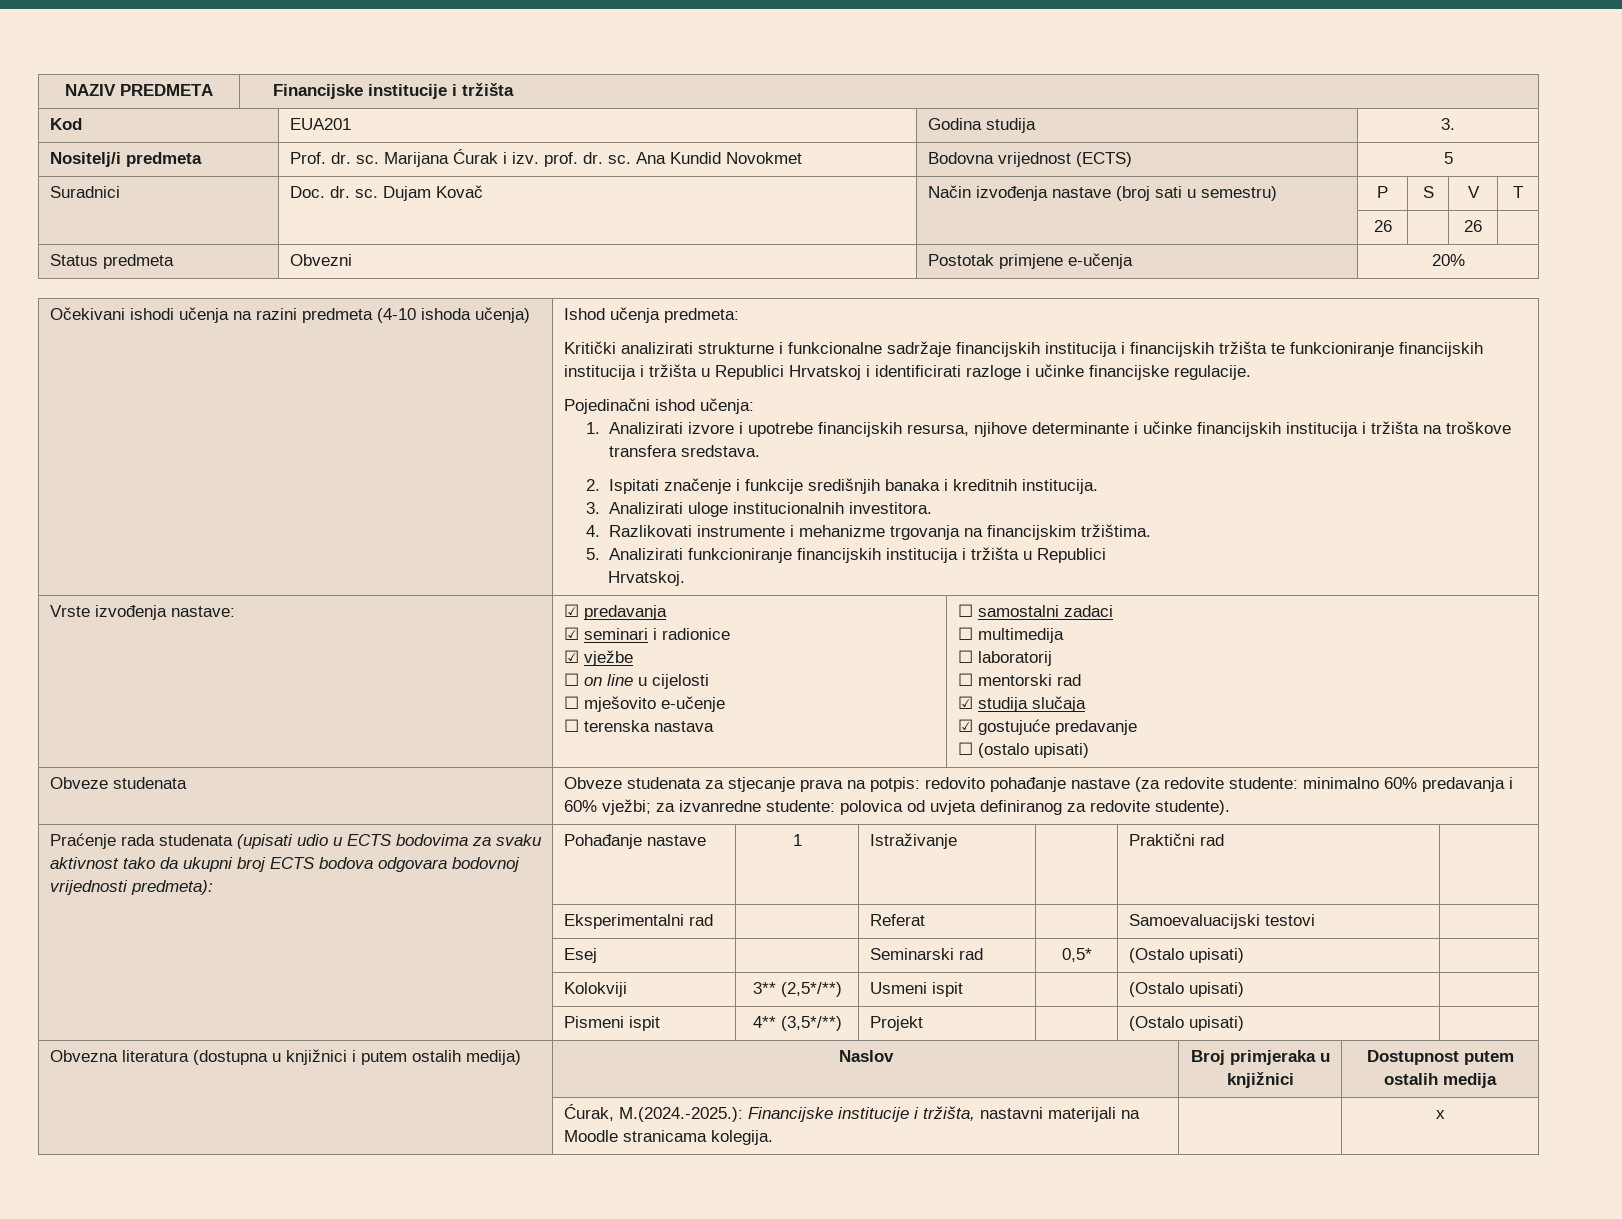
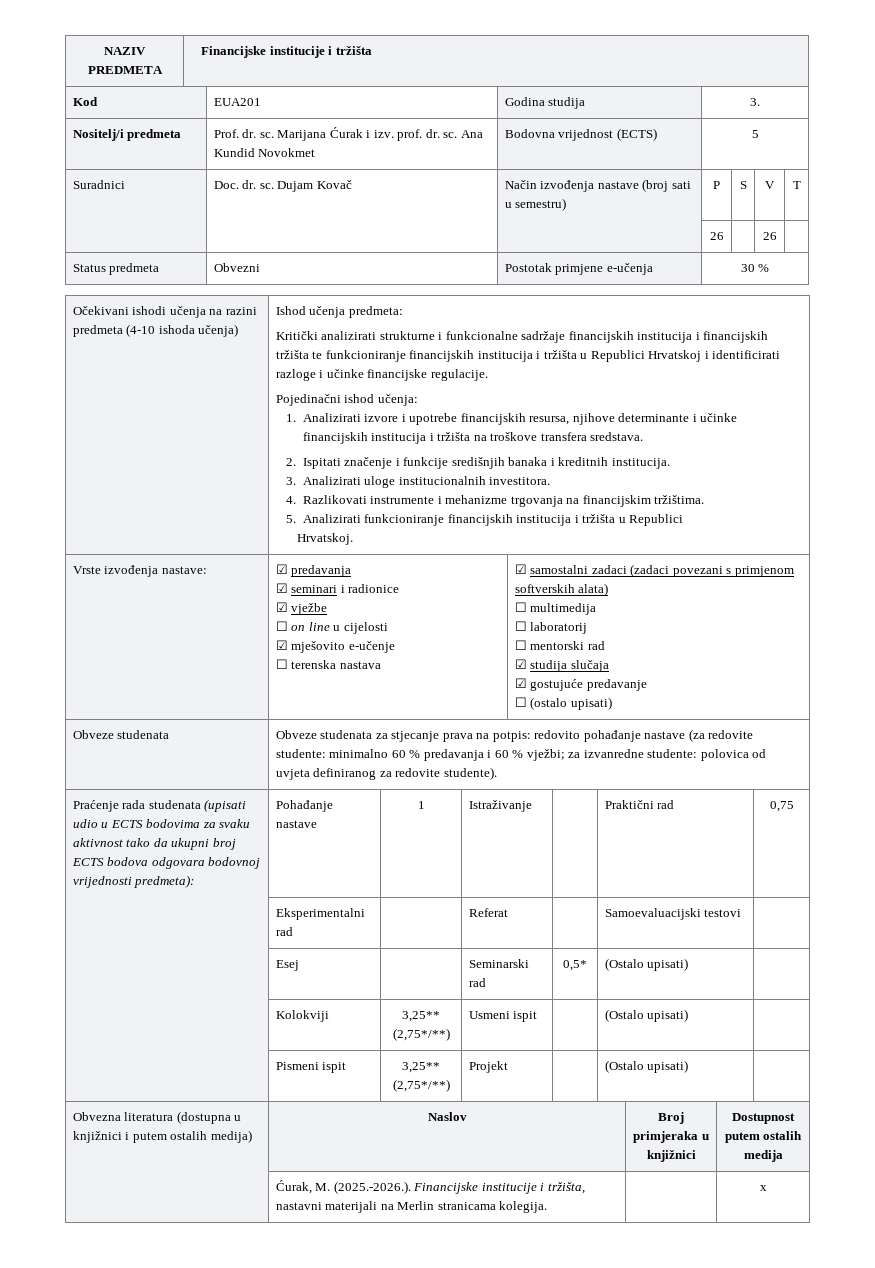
- Status predmeta | Obvezni | Postotak primjene e-učenja | 20%
+ Status predmeta | Obvezni | Postotak primjene e-učenja | 30 %
- ☐ mješovito e-učenje
+ ☑ mješovito e-učenje
- ☐ samostalni zadaci
+ ☑ samostalni zadaci (zadaci povezani s primjenom softverskih alata)
- Obveze studenata | Obveze studenata za stjecanje prava na potpis: redovito pohađanje nastave (za redovite studente: minimalno 60% predavanja i 60% vježbi; za izvanredne studente: polovica od uvjeta definiranog za redovite studente).
+ Obveze studenata | Obveze studenata za stjecanje prava na potpis: redovito pohađanje nastave (za redovite studente: minimalno 60 % predavanja i 60 % vježbi; za izvanredne studente: polovica od uvjeta definiranog za redovite studente).
- Praćenje rada studenata (upisati udio u ECTS bodovima za svaku aktivnost tako da ukupni broj ECTS bodova odgovara bodovnoj vrijednosti predmeta): | Pohađanje nastave | 1 | Istraživanje | | Praktični rad |
+ Praćenje rada studenata (upisati udio u ECTS bodovima za svaku aktivnost tako da ukupni broj ECTS bodova odgovara bodovnoj vrijednosti predmeta): | Pohađanje nastave | 1 | Istraživanje | | Praktični rad | 0,75
- | Kolokviji | 3** (2,5*/**) | Usmeni ispit | | (Ostalo upisati) |
+ | Kolokviji | 3,25** (2,75*/**) | Usmeni ispit | | (Ostalo upisati) |
- | Pismeni ispit | 4** (3,5*/**) | Projekt | | (Ostalo upisati) |
+ | Pismeni ispit | 3,25** (2,75*/**) | Projekt | | (Ostalo upisati) |
- | Ćurak, M.(2024.-2025.): Financijske institucije i tržišta, nastavni materijali na Moodle stranicama kolegija. | | x
+ | Ćurak, M. (2025.-2026.). Financijske institucije i tržišta, nastavni materijali na Merlin stranicama kolegija. | | x

